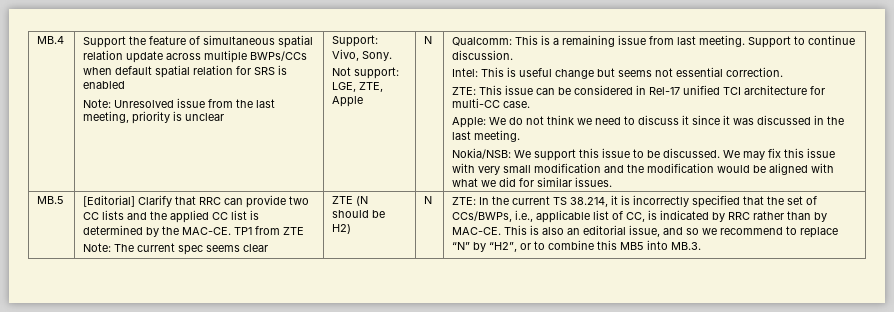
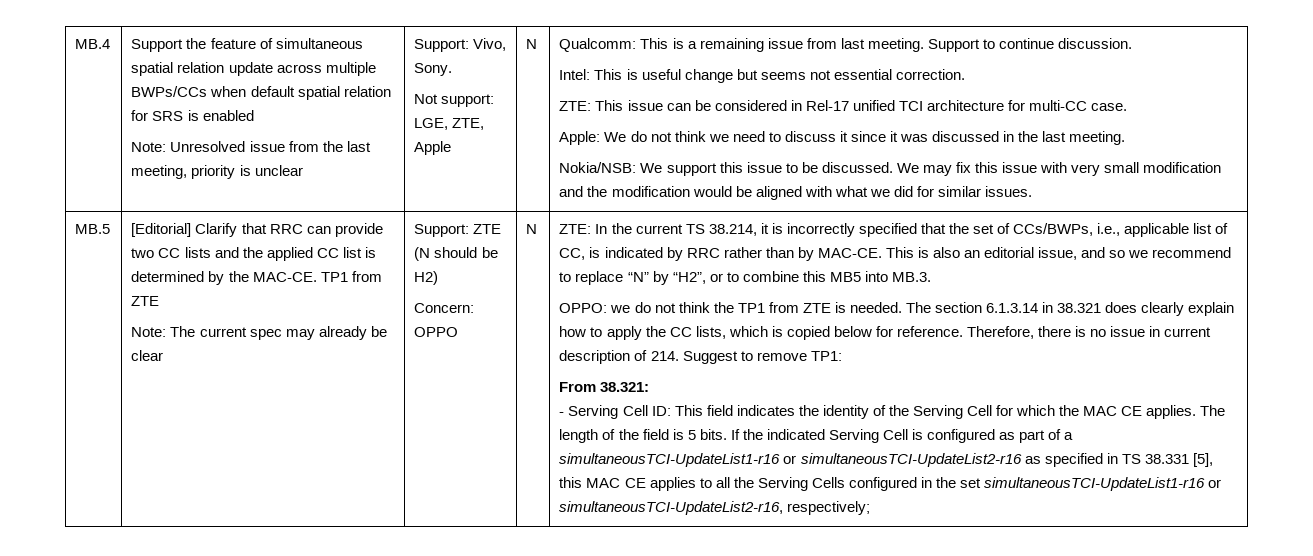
- Note: The current spec seems clear
+ Note: The current spec may already be clear
- ZTE (N should be H2)
+ Support: ZTE (N should be H2)
+ Concern: OPPO
+ OPPO: we do not think the TP1 from ZTE is needed. The section 6.1.3.14 in 38.321 does clearly explain how to apply the CC lists, which is copied below for reference. Therefore, there is no issue in current description of 214. Suggest to remove TP1:
+ From 38.321:
+ - Serving Cell ID: This field indicates the identity of the Serving Cell for which the MAC CE applies. The length of the field is 5 bits. If the indicated Serving Cell is configured as part of a simultaneousTCI-UpdateList1-r16 or simultaneousTCI-UpdateList2-r16 as specified in TS 38.331 [5], this MAC CE applies to all the Serving Cells configured in the set simultaneousTCI-UpdateList1-r16 or simultaneousTCI-UpdateList2-r16, respectively;

